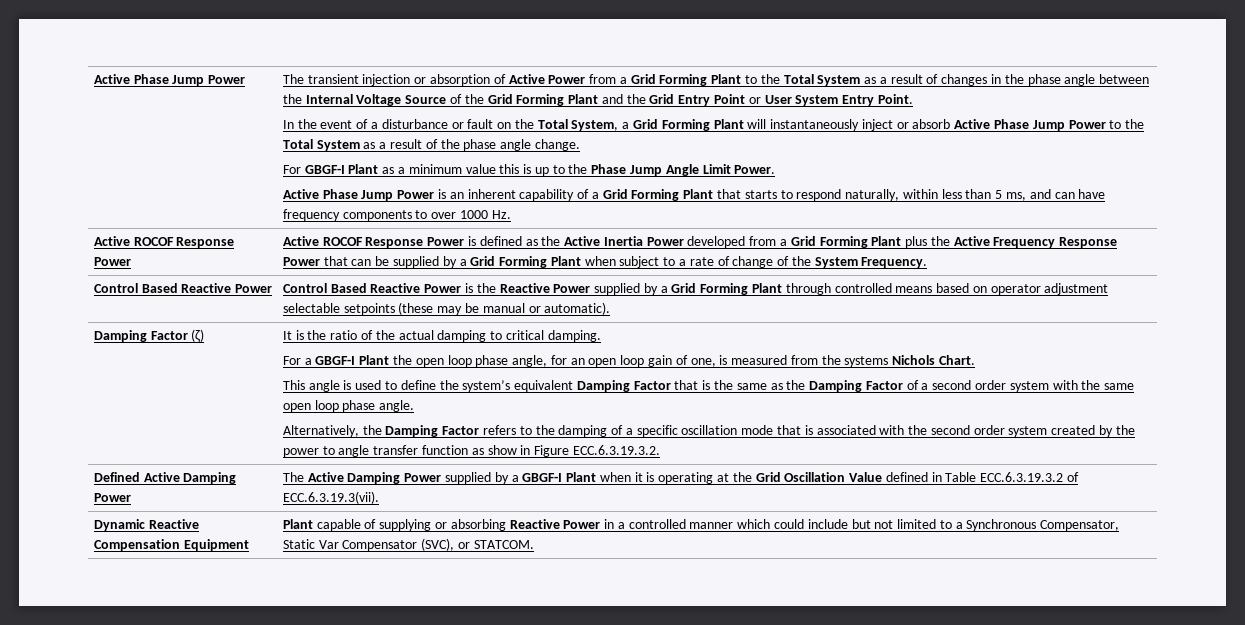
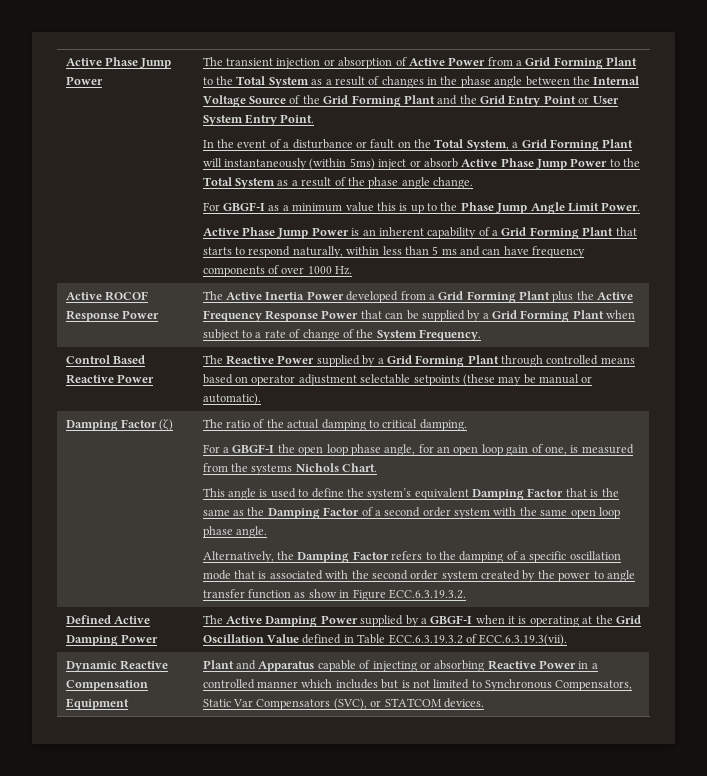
- In the event of a disturbance or fault on the Total System, a Grid Forming Plant will instantaneously inject or absorb Active Phase Jump Power to the Total System as a result of the phase angle change.
+ In the event of a disturbance or fault on the Total System, a Grid Forming Plant will instantaneously (within 5ms) inject or absorb Active Phase Jump Power to the Total System as a result of the phase angle change.
- For GBGF-I Plant as a minimum value this is up to the Phase Jump Angle Limit Power.
+ For GBGF-I as a minimum value this is up to the Phase Jump Angle Limit Power.
- Active Phase Jump Power is an inherent capability of a Grid Forming Plant that starts to respond naturally, within less than 5 ms, and can have frequency components to over 1000 Hz.
+ Active Phase Jump Power is an inherent capability of a Grid Forming Plant that starts to respond naturally, within less than 5 ms and can have frequency components of over 1000 Hz.
- Active ROCOF Response Power is defined as the Active Inertia Power developed from a Grid Forming Plant plus the Active Frequency Response Power that can be supplied by a Grid Forming Plant when subject to a rate of change of the System Frequency.
+ The Active Inertia Power developed from a Grid Forming Plant plus the Active Frequency Response Power that can be supplied by a Grid Forming Plant when subject to a rate of change of the System Frequency.
- Control Based Reactive Power | Control Based Reactive Power is the Reactive Power supplied by a Grid Forming Plant through controlled means based on operator adjustment selectable setpoints (these may be manual or automatic).
+ Control Based Reactive Power | The Reactive Power supplied by a Grid Forming Plant through controlled means based on operator adjustment selectable setpoints (these may be manual or automatic).
- It is the ratio of the actual damping to critical damping.
+ The ratio of the actual damping to critical damping.
- For a GBGF-I Plant the open loop phase angle, for an open loop gain of one, is measured from the systems Nichols Chart.
+ For a GBGF-I the open loop phase angle, for an open loop gain of one, is measured from the systems Nichols Chart.
- Defined Active Damping Power | The Active Damping Power supplied by a GBGF-I Plant when it is operating at the Grid Oscillation Value defined in Table ECC.6.3.19.3.2 of ECC.6.3.19.3(vii).
+ Defined Active Damping Power | The Active Damping Power supplied by a GBGF-I when it is operating at the Grid Oscillation Value defined in Table ECC.6.3.19.3.2 of ECC.6.3.19.3(vii).
- Dynamic Reactive Compensation Equipment | Plant capable of supplying or absorbing Reactive Power in a controlled manner which could include but not limited to a Synchronous Compensator, Static Var Compensator (SVC), or STATCOM.
+ Dynamic Reactive Compensation Equipment | Plant and Apparatus capable of injecting or absorbing Reactive Power in a controlled manner which includes but is not limited to Synchronous Compensators, Static Var Compensators (SVC), or STATCOM devices.

